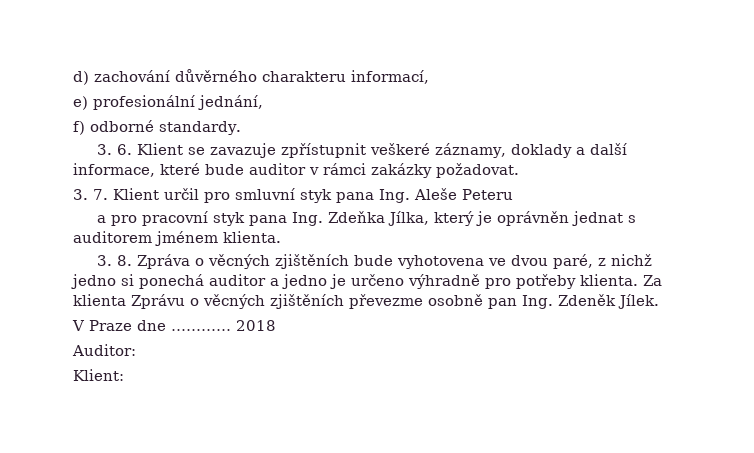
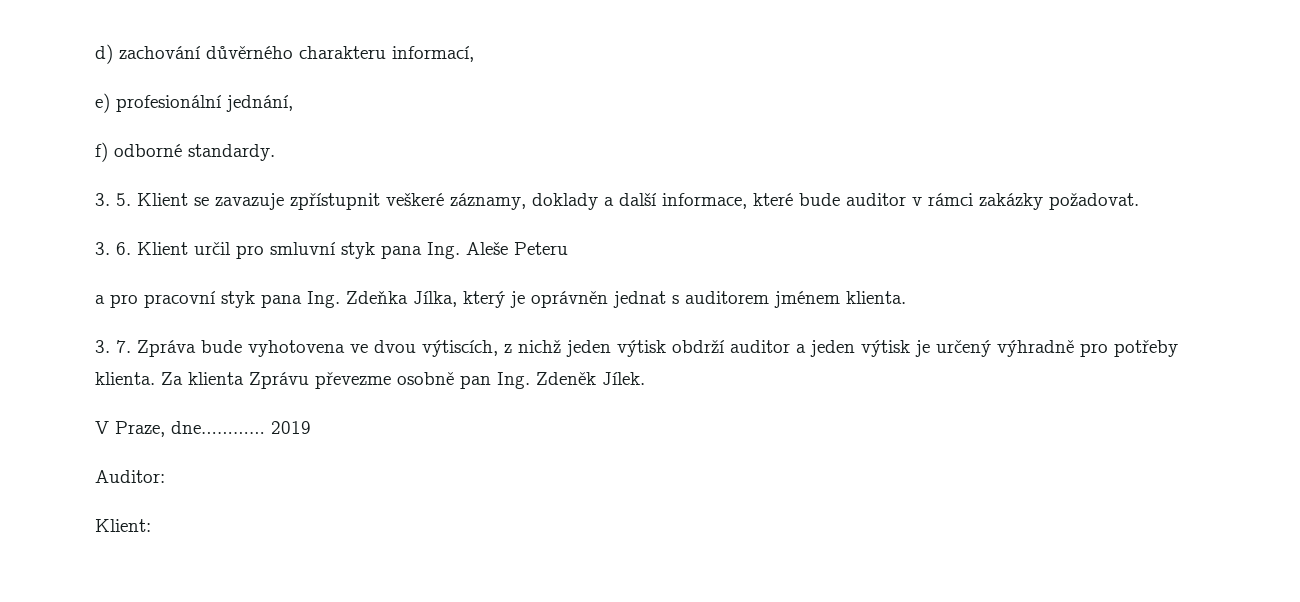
- 3. 6. Klient se zavazuje zpřístupnit veškeré záznamy, doklady a další informace, které bude auditor v rámci zakázky požadovat.
+ 3. 5. Klient se zavazuje zpřístupnit veškeré záznamy, doklady a další informace, které bude auditor v rámci zakázky požadovat.
- 3. 7. Klient určil pro smluvní styk pana Ing. Aleše Peteru
+ 3. 6. Klient určil pro smluvní styk pana Ing. Aleše Peteru
- 3. 8. Zpráva o věcných zjištěních bude vyhotovena ve dvou paré, z nichž jedno si ponechá auditor a jedno je určeno výhradně pro potřeby klienta.
+ 3. 7. Zpráva bude vyhotovena ve dvou výtiscích, z nichž jeden výtisk obdrží auditor a jeden výtisk je určený výhradně pro potřeby klienta.
- Za klienta Zprávu o věcných zjištěních převezme osobně pan Ing. Zdeněk Jílek.
+ Za klienta Zprávu převezme osobně pan Ing. Zdeněk Jílek.
- V Praze dne ………… 2018
+ V Praze, dne………… 2019

